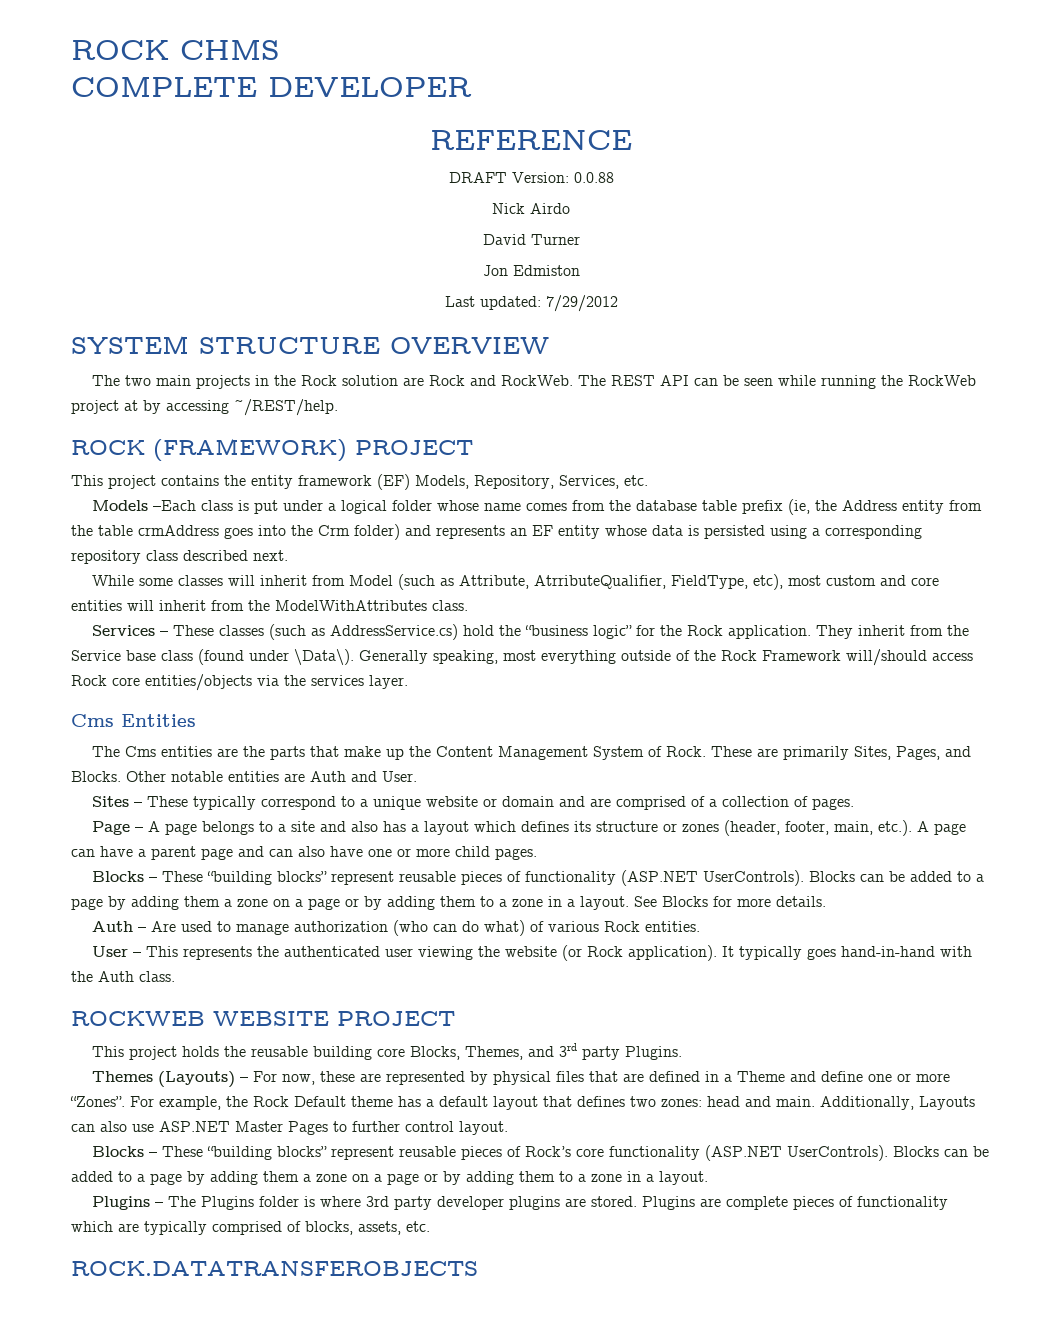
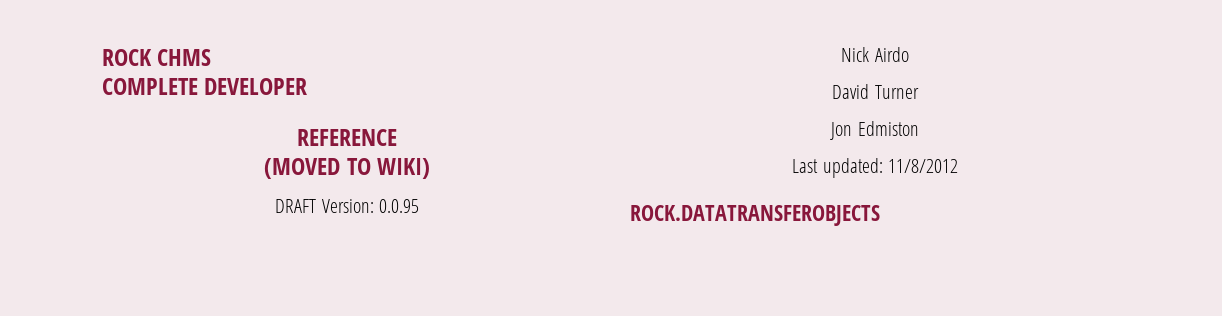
+ (MOVED TO WIKI)
- DRAFT Version: 0.0.88
+ DRAFT Version: 0.0.95
- Last updated: 7/29/2012
- SYSTEM STRUCTURE OVERVIEW
- The two main projects in the Rock solution are Rock and RockWeb. The REST API can be seen while running the RockWeb project at by accessing ~/REST/help.
- ROCK (FRAMEWORK) PROJECT
- This project contains the entity framework (EF) Models, Repository, Services, etc.
- Models –Each class is put under a logical folder whose name comes from the database table prefix (ie, the Address entity from the table crmAddress goes into the Crm folder) and represents an EF entity whose data is persisted using a corresponding repository class described next.
- While some classes will inherit from Model (such as Attribute, AtrributeQualifier, FieldType, etc), most custom and core entities will inherit from the ModelWithAttributes class.
- Services – These classes (such as AddressService.cs) hold the “business logic” for the Rock application. They inherit from the Service base class (found under \Data\). Generally speaking, most everything outside of the Rock Framework will/should access Rock core entities/objects via the services layer.
- Cms Entities
- The Cms entities are the parts that make up the Content Management System of Rock. These are primarily Sites, Pages, and Blocks. Other notable entities are Auth and User.
- Sites – These typically correspond to a unique website or domain and are comprised of a collection of pages.
- Page – A page belongs to a site and also has a layout which defines its structure or zones (header, footer, main, etc.). A page can have a parent page and can also have one or more child pages.
- Blocks – These “building blocks” represent reusable pieces of functionality (ASP.NET UserControls). Blocks can be added to a page by adding them a zone on a page or by adding them to a zone in a layout. See Blocks for more details.
- Auth – Are used to manage authorization (who can do what) of various Rock entities.
- User – This represents the authenticated user viewing the website (or Rock application). It typically goes hand-in-hand with the Auth class.
- ROCKWEB WEBSITE PROJECT
- This project holds the reusable building core Blocks, Themes, and 3rd party Plugins.
- Themes (Layouts) – For now, these are represented by physical files that are defined in a Theme and define one or more “Zones”. For example, the Rock Default theme has a default layout that defines two zones: head and main. Additionally, Layouts can also use ASP.NET Master Pages to further control layout.
- Blocks – These “building blocks” represent reusable pieces of Rock’s core functionality (ASP.NET UserControls). Blocks can be added to a page by adding them a zone on a page or by adding them to a zone in a layout.
- Plugins – The Plugins folder is where 3rd party developer plugins are stored. Plugins are complete pieces of functionality which are typically comprised of blocks, assets, etc.
+ Last updated: 11/8/2012

